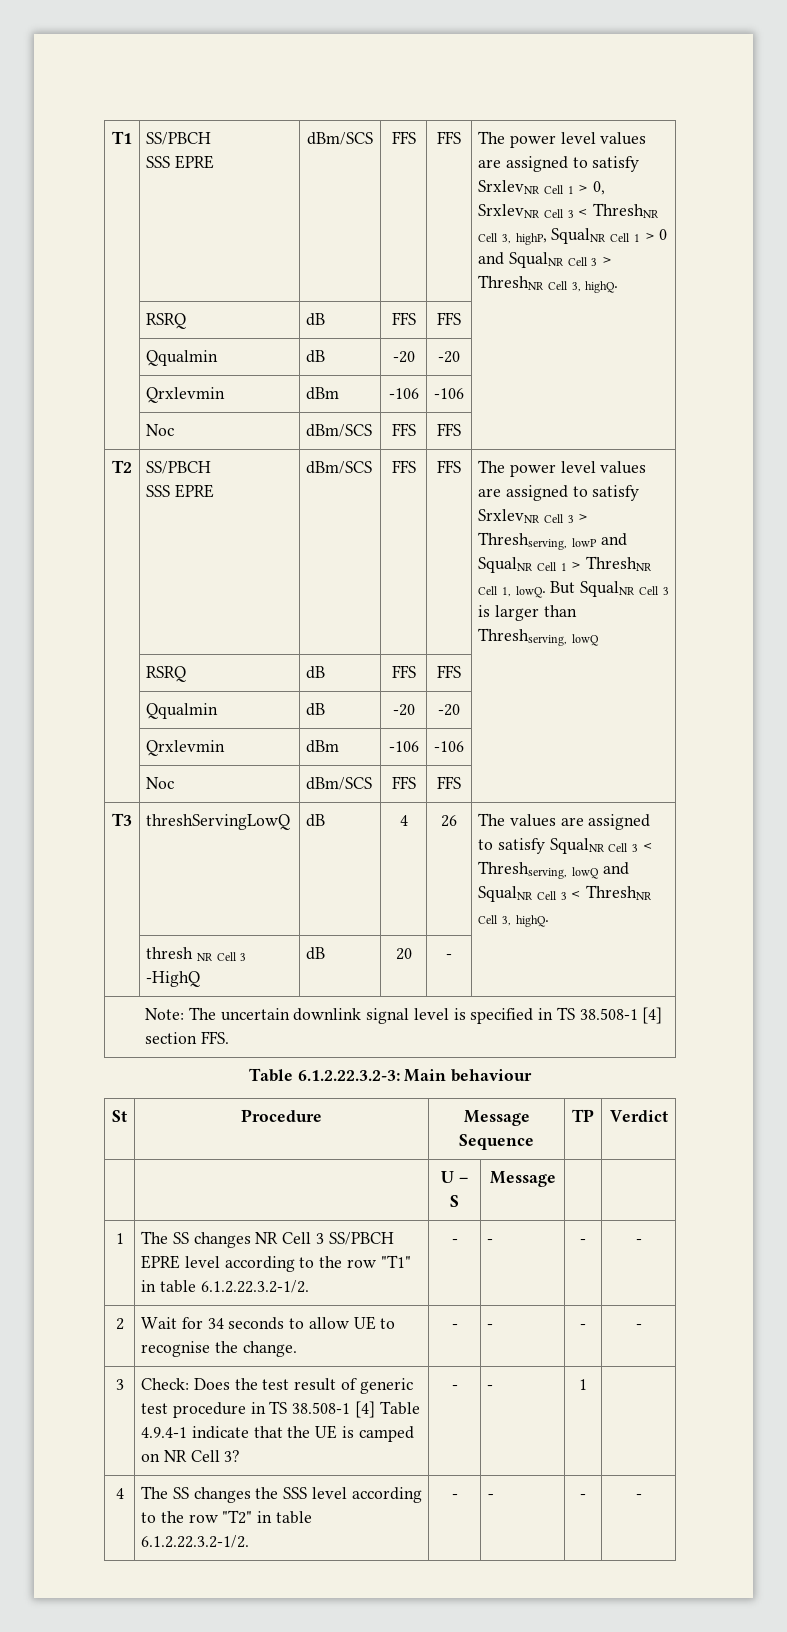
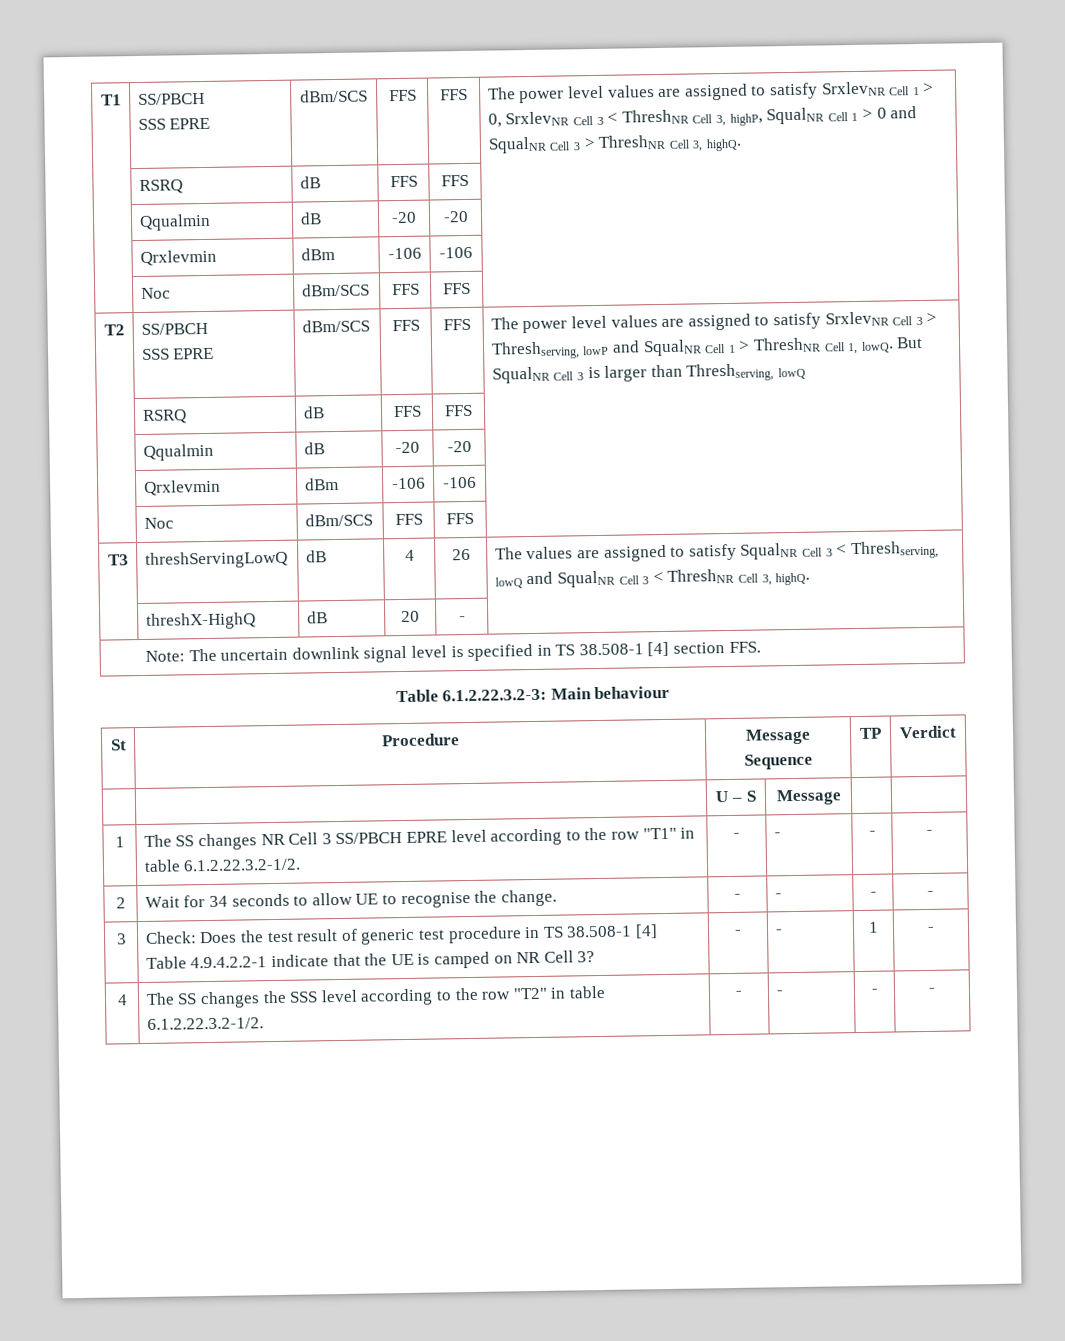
- | thresh NR Cell 3 -HighQ | dB | 20 | - |
+ | threshX-HighQ | dB | 20 | - |
- 3 | Check: Does the test result of generic test procedure in TS 38.508-1 [4] Table 4.9.4-1 indicate that the UE is camped on NR Cell 3? | - | - | 1 |
+ 3 | Check: Does the test result of generic test procedure in TS 38.508-1 [4] Table 4.9.4.2.2-1 indicate that the UE is camped on NR Cell 3? | - | - | 1 | -

